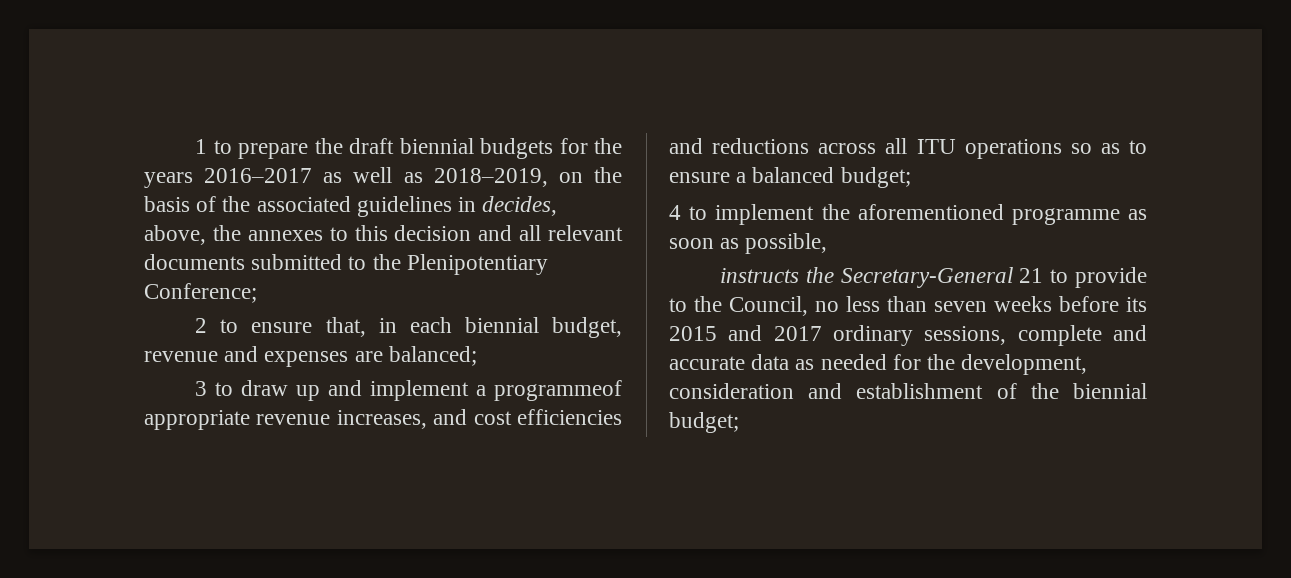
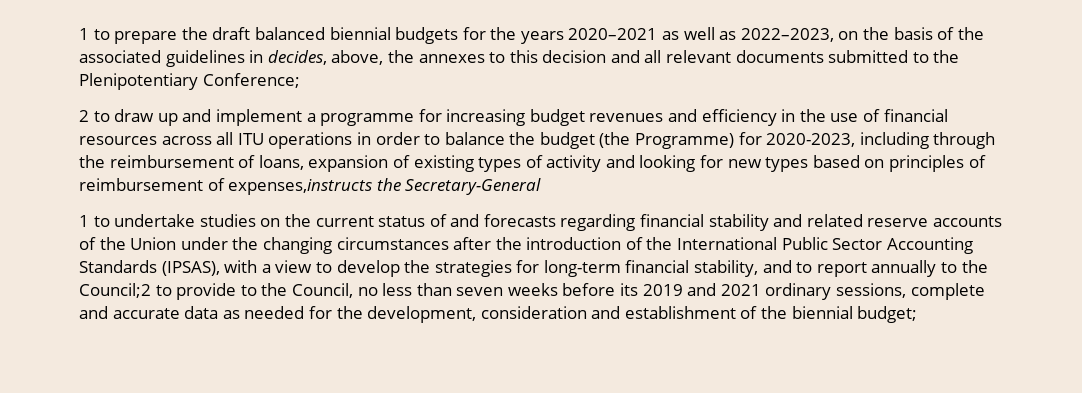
- 1 to prepare the draft biennial budgets for the years 2016–2017 as well as 2018–2019, on the basis of the associated guidelines in decides, above, the annexes to this decision and all relevant documents submitted to the Plenipotentiary Conference;
+ 1 to prepare the draft balanced biennial budgets for the years 2020–2021 as well as 2022–2023, on the basis of the associated guidelines in decides, above, the annexes to this decision and all relevant documents submitted to the Plenipotentiary Conference;
- 2 to ensure that, in each biennial budget, revenue and expenses are balanced;
- 3 to draw up and implement a programmeof appropriate revenue increases, and cost efficiencies and reductions across all ITU operations so as to ensure a balanced budget;
- 4 to implement the aforementioned programme as soon as possible,
- instructs the Secretary-General 21 to provide to the Council, no less than seven weeks before its 2015 and 2017 ordinary sessions, complete and accurate data as needed for the development, consideration and establishment of the biennial budget;
+ 2 to draw up and implement a programme for increasing budget revenues and efficiency in the use of financial resources across all ITU operations in order to balance the budget (the Programme) for 2020-2023, including through the reimbursement of loans, expansion of existing types of activity and looking for new types based on principles of reimbursement of expenses,instructs the Secretary-General
+ 1 to undertake studies on the current status of and forecasts regarding financial stability and related reserve accounts of the Union under the changing circumstances after the introduction of the International Public Sector Accounting Standards (IPSAS), with a view to develop the strategies for long-term financial stability, and to report annually to the Council;2 to provide to the Council, no less than seven weeks before its 2019 and 2021 ordinary sessions, complete and accurate data as needed for the development, consideration and establishment of the biennial budget;

